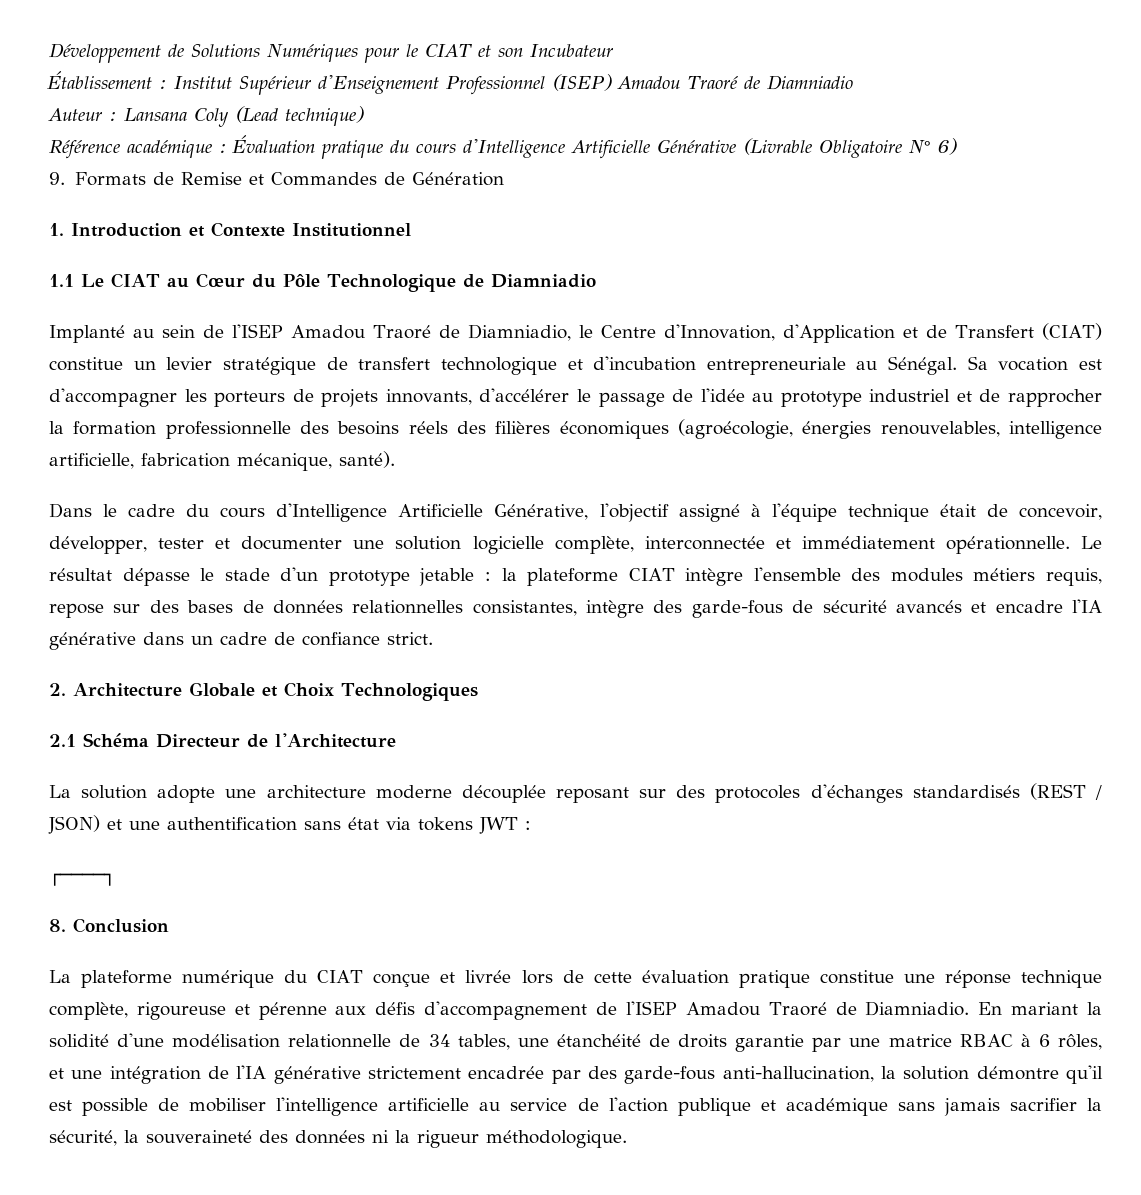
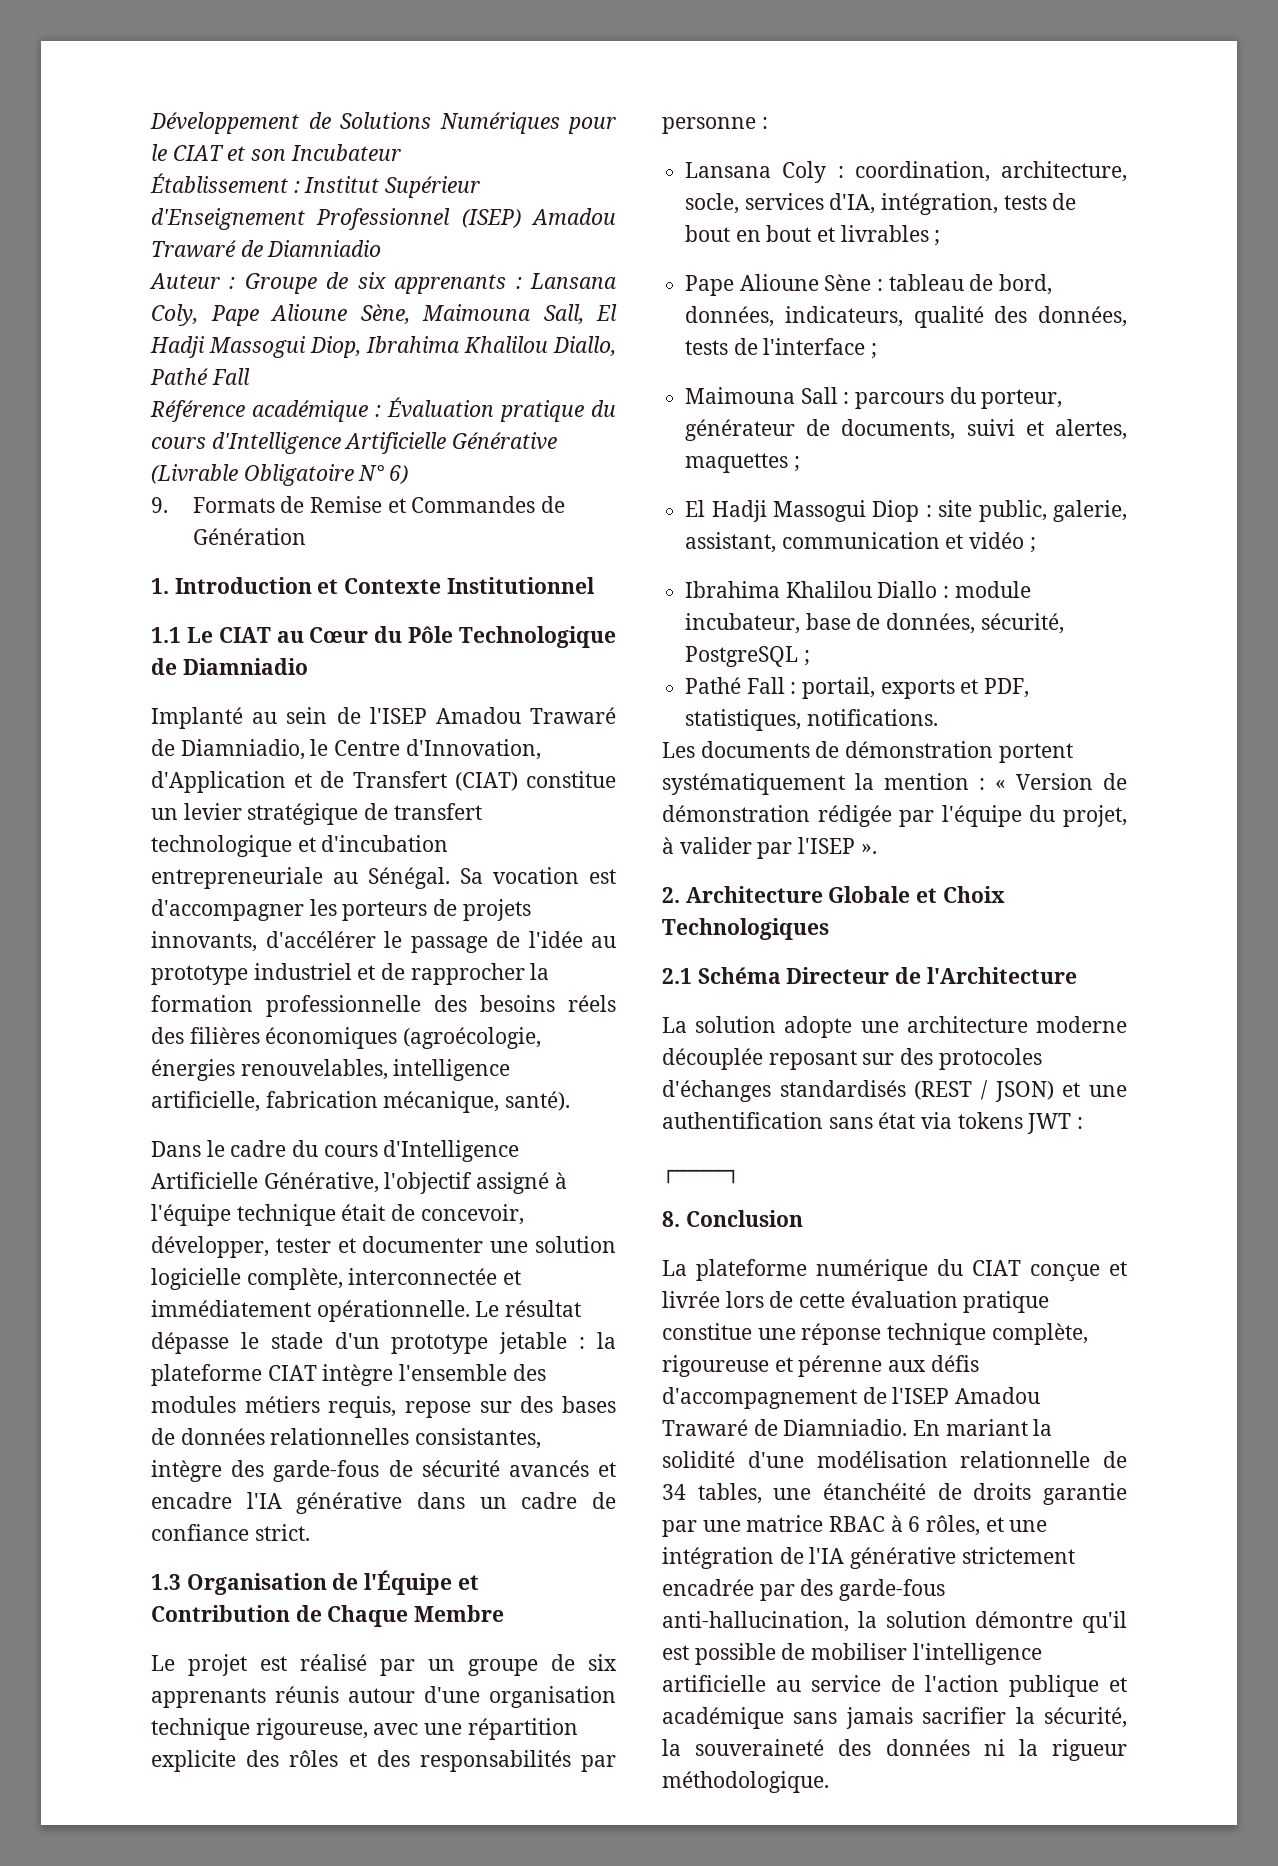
- Établissement : Institut Supérieur d'Enseignement Professionnel (ISEP) Amadou Traoré de Diamniadio
+ Établissement : Institut Supérieur d'Enseignement Professionnel (ISEP) Amadou Trawaré de Diamniadio
- Auteur : Lansana Coly (Lead technique)
+ Auteur : Groupe de six apprenants : Lansana Coly, Pape Alioune Sène, Maimouna Sall, El Hadji Massogui Diop, Ibrahima Khalilou Diallo, Pathé Fall
- Implanté au sein de l'ISEP Amadou Traoré de Diamniadio, le Centre d'Innovation, d'Application et de Transfert (CIAT) constitue un levier stratégique de transfert technologique et d'incubation entrepreneuriale au Sénégal.
+ Implanté au sein de l'ISEP Amadou Trawaré de Diamniadio, le Centre d'Innovation, d'Application et de Transfert (CIAT) constitue un levier stratégique de transfert technologique et d'incubation entrepreneuriale au Sénégal.
+ 1.3 Organisation de l'Équipe et Contribution de Chaque Membre
+ Le projet est réalisé par un groupe de six apprenants réunis autour d'une organisation technique rigoureuse, avec une répartition explicite des rôles et des responsabilités par personne :
+ Lansana Coly : coordination, architecture, socle, services d'IA, intégration, tests de bout en bout et livrables ;
+ Pape Alioune Sène : tableau de bord, données, indicateurs, qualité des données, tests de l'interface ;
+ Maimouna Sall : parcours du porteur, générateur de documents, suivi et alertes, maquettes ;
+ El Hadji Massogui Diop : site public, galerie, assistant, communication et vidéo ;
+ Ibrahima Khalilou Diallo : module incubateur, base de données, sécurité, PostgreSQL ;
+ Pathé Fall : portail, exports et PDF, statistiques, notifications.
+ Les documents de démonstration portent systématiquement la mention : « Version de démonstration rédigée par l'équipe du projet, à valider par l'ISEP ».
- La plateforme numérique du CIAT conçue et livrée lors de cette évaluation pratique constitue une réponse technique complète, rigoureuse et pérenne aux défis d'accompagnement de l'ISEP Amadou Traoré de Diamniadio.
+ La plateforme numérique du CIAT conçue et livrée lors de cette évaluation pratique constitue une réponse technique complète, rigoureuse et pérenne aux défis d'accompagnement de l'ISEP Amadou Trawaré de Diamniadio.

